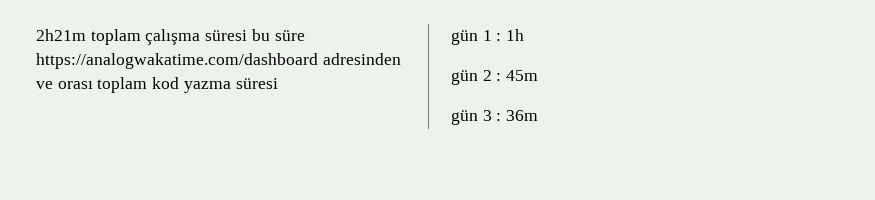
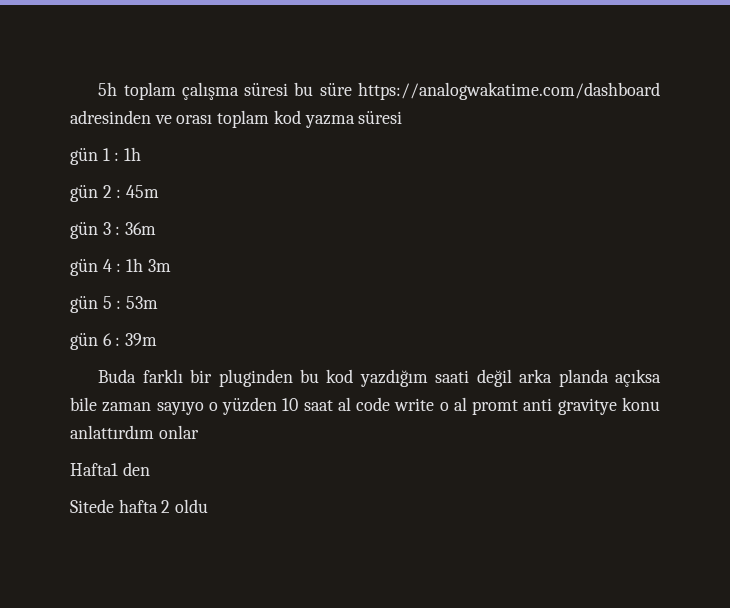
- 2h21m toplam çalışma süresi bu süre https://analogwakatime.com/dashboard adresinden ve orası toplam kod yazma süresi
+ 5h toplam çalışma süresi bu süre https://analogwakatime.com/dashboard adresinden ve orası toplam kod yazma süresi
+ gün 4 : 1h 3m
+ gün 5 : 53m
+ gün 6 : 39m
+ Buda farklı bir pluginden bu kod yazdığım saati değil arka planda açıksa bile zaman sayıyo o yüzden 10 saat al code write o al promt anti gravitye konu anlattırdım onlar
+ Hafta1 den
+ Sitede hafta 2 oldu

